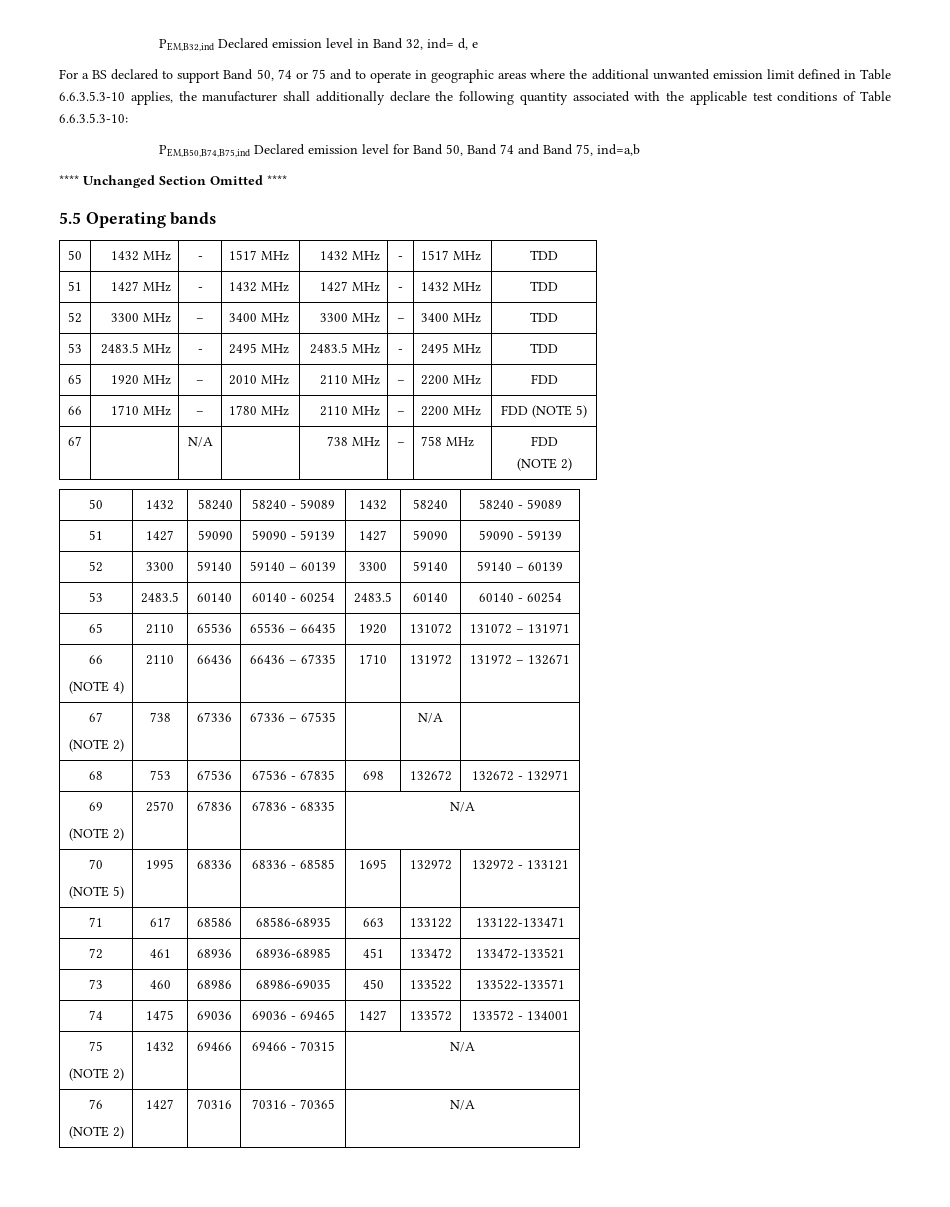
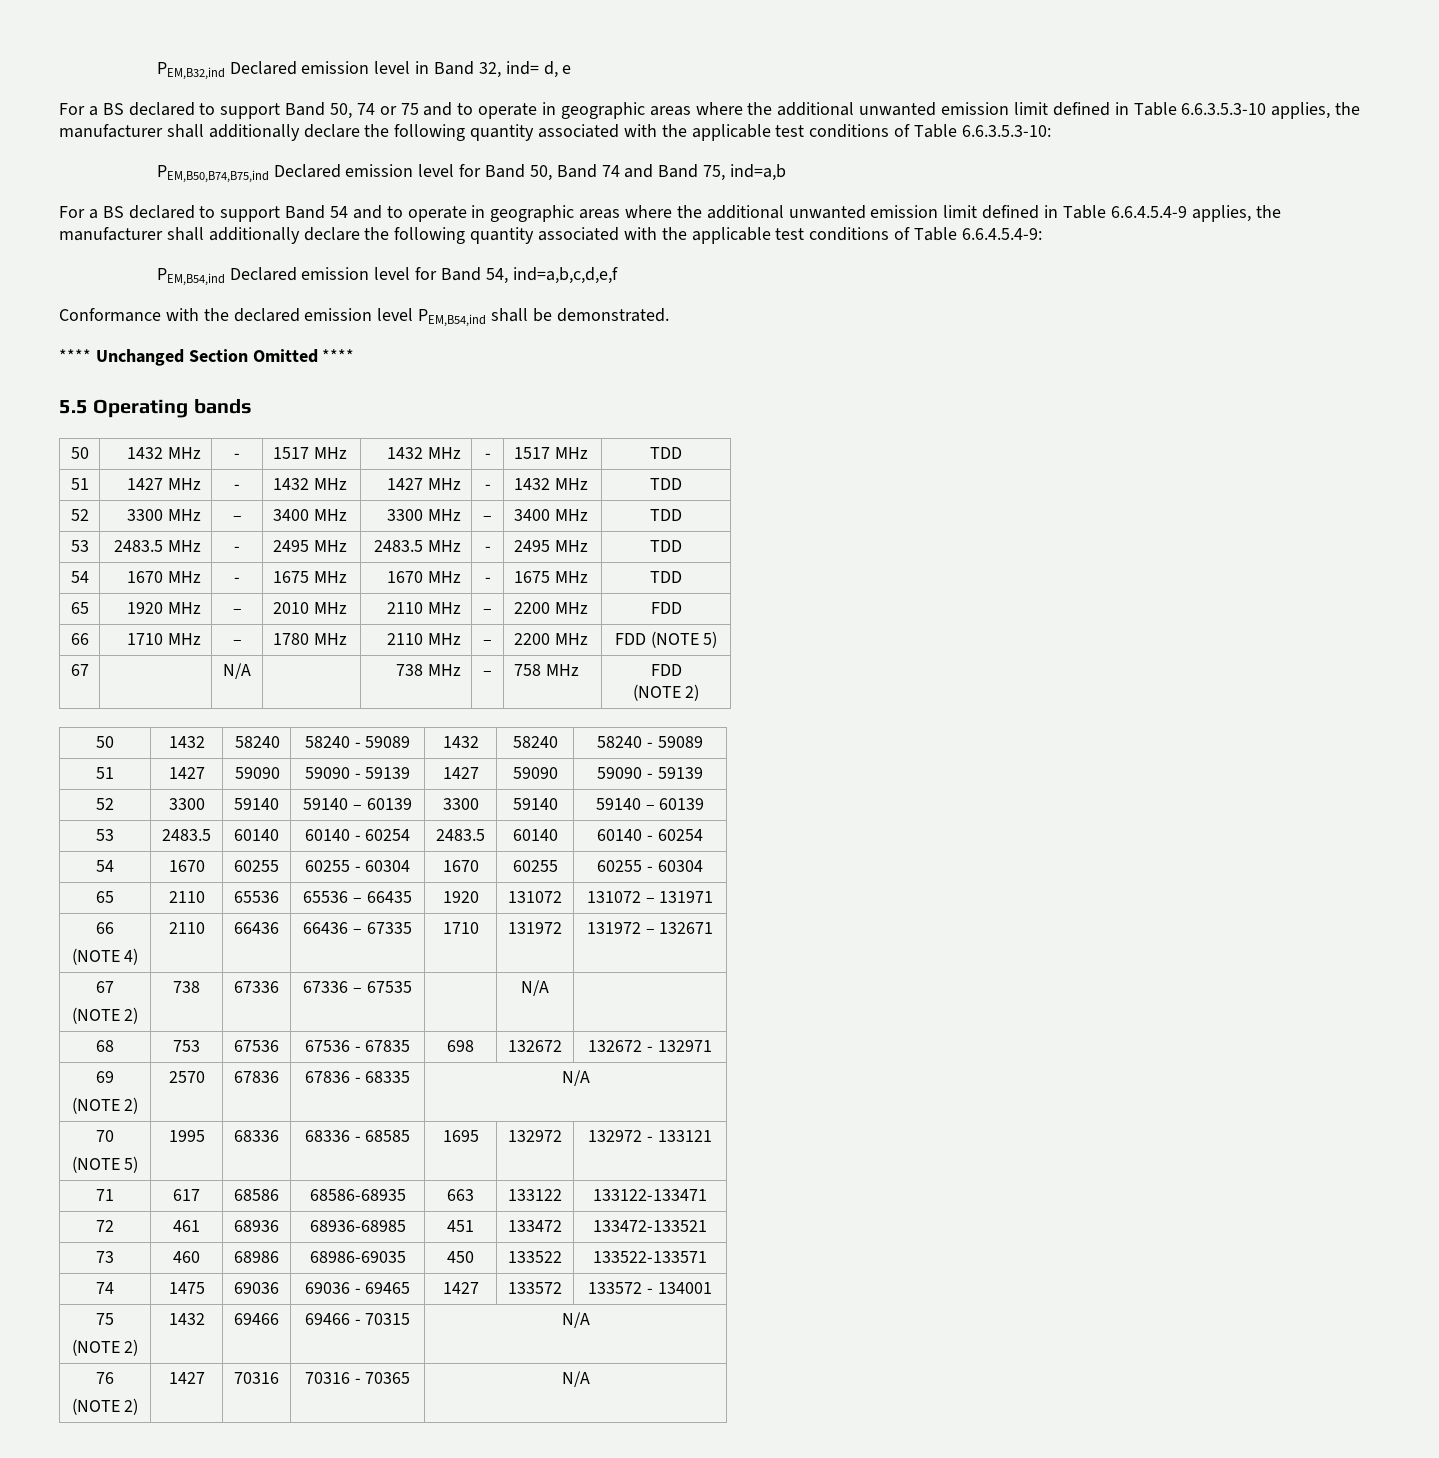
+ For a BS declared to support Band 54 and to operate in geographic areas where the additional unwanted emission limit defined in Table 6.6.4.5.4-9 applies, the manufacturer shall additionally declare the following quantity associated with the applicable test conditions of Table 6.6.4.5.4-9:
+ PEM,B54,ind Declared emission level for Band 54, ind=a,b,c,d,e,f
+ Conformance with the declared emission level PEM,B54,ind shall be demonstrated.
+ 54 | 1670 MHz | - | 1675 MHz | 1670 MHz | - | 1675 MHz | TDD
+ 54 | 1670 | 60255 | 60255 - 60304 | 1670 | 60255 | 60255 - 60304

